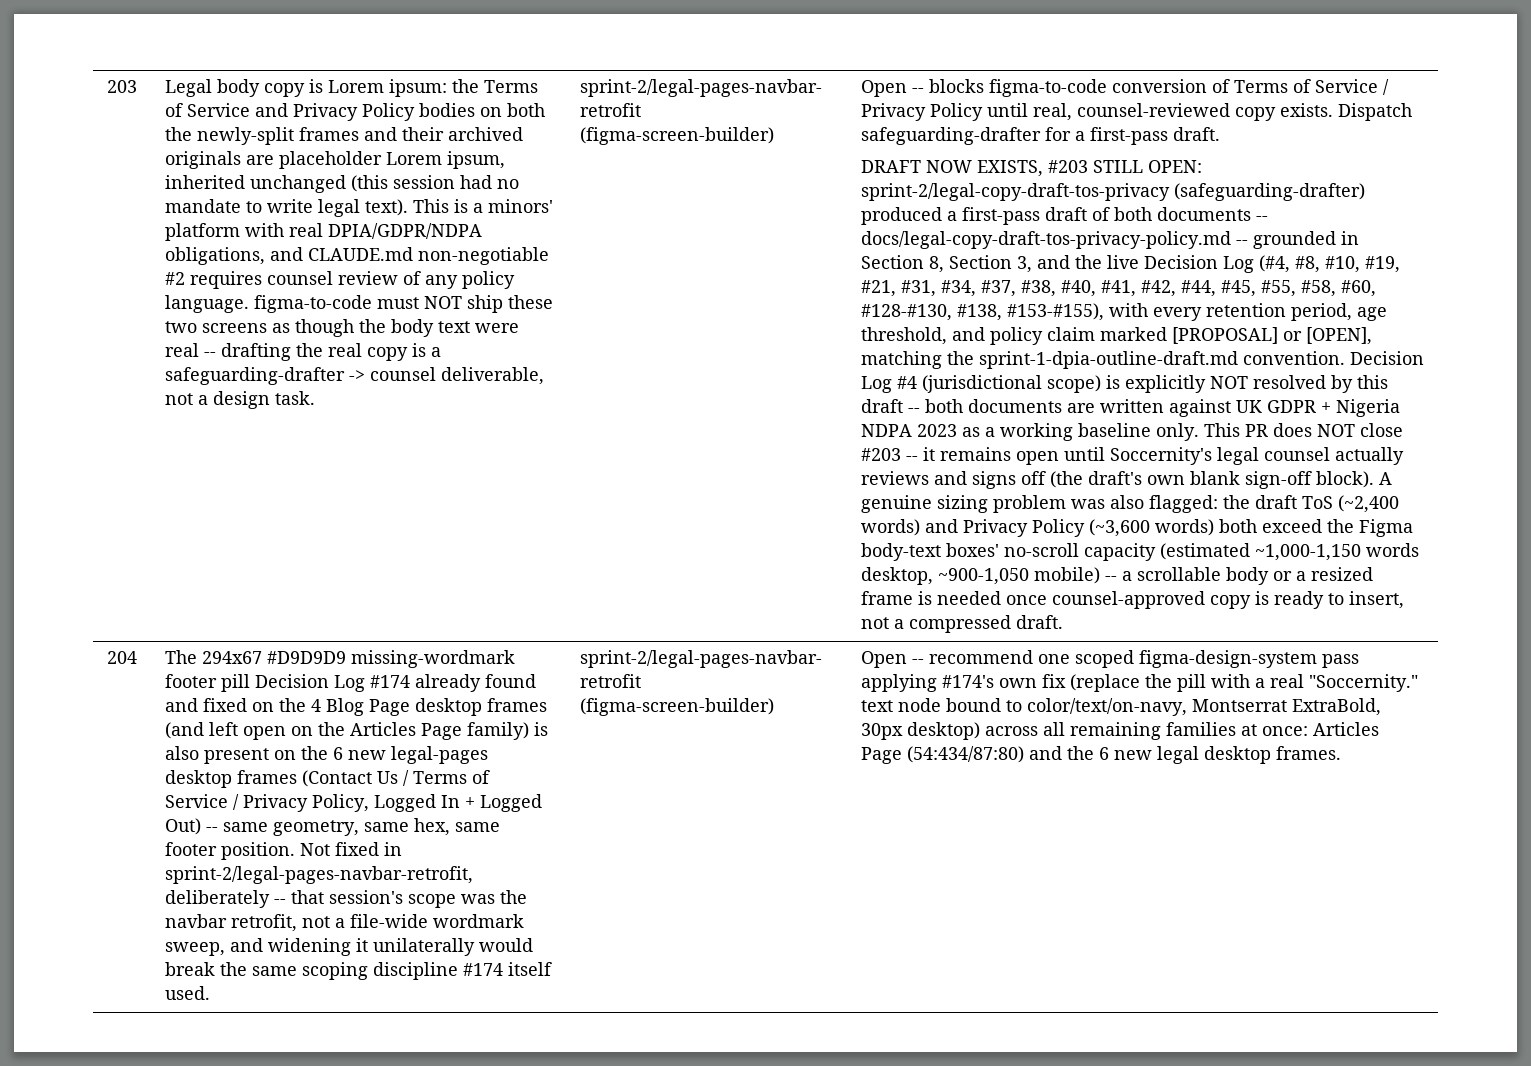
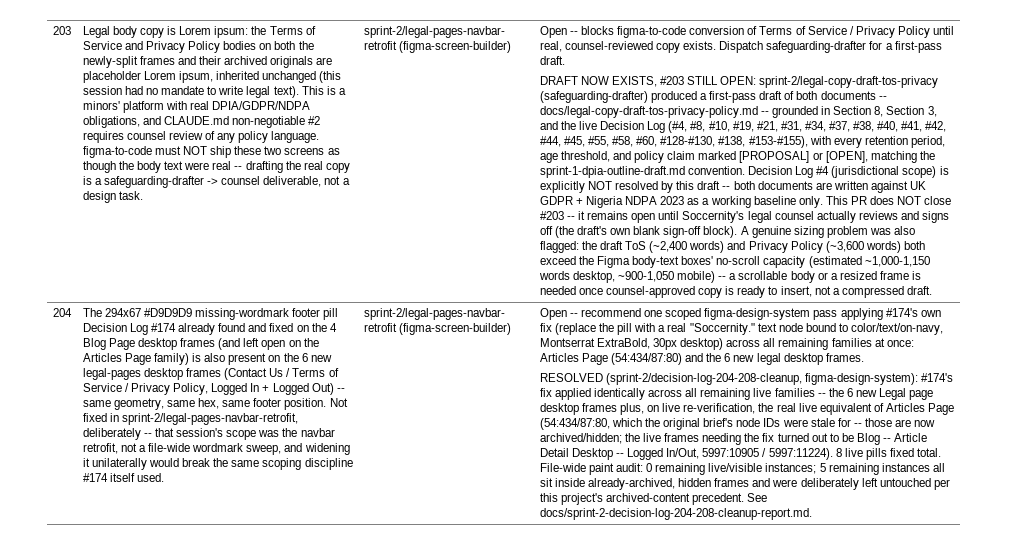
+ RESOLVED (sprint-2/decision-log-204-208-cleanup, figma-design-system): #174's fix applied identically across all remaining live families -- the 6 new Legal page desktop frames plus, on live re-verification, the real live equivalent of Articles Page (54:434/87:80, which the original brief's node IDs were stale for -- those are now archived/hidden; the live frames needing the fix turned out to be Blog -- Article Detail Desktop -- Logged In/Out, 5997:10905 / 5997:11224). 8 live pills fixed total. File-wide paint audit: 0 remaining live/visible instances; 5 remaining instances all sit inside already-archived, hidden frames and were deliberately left untouched per this project's archived-content precedent. See docs/sprint-2-decision-log-204-208-cleanup-report.md.

